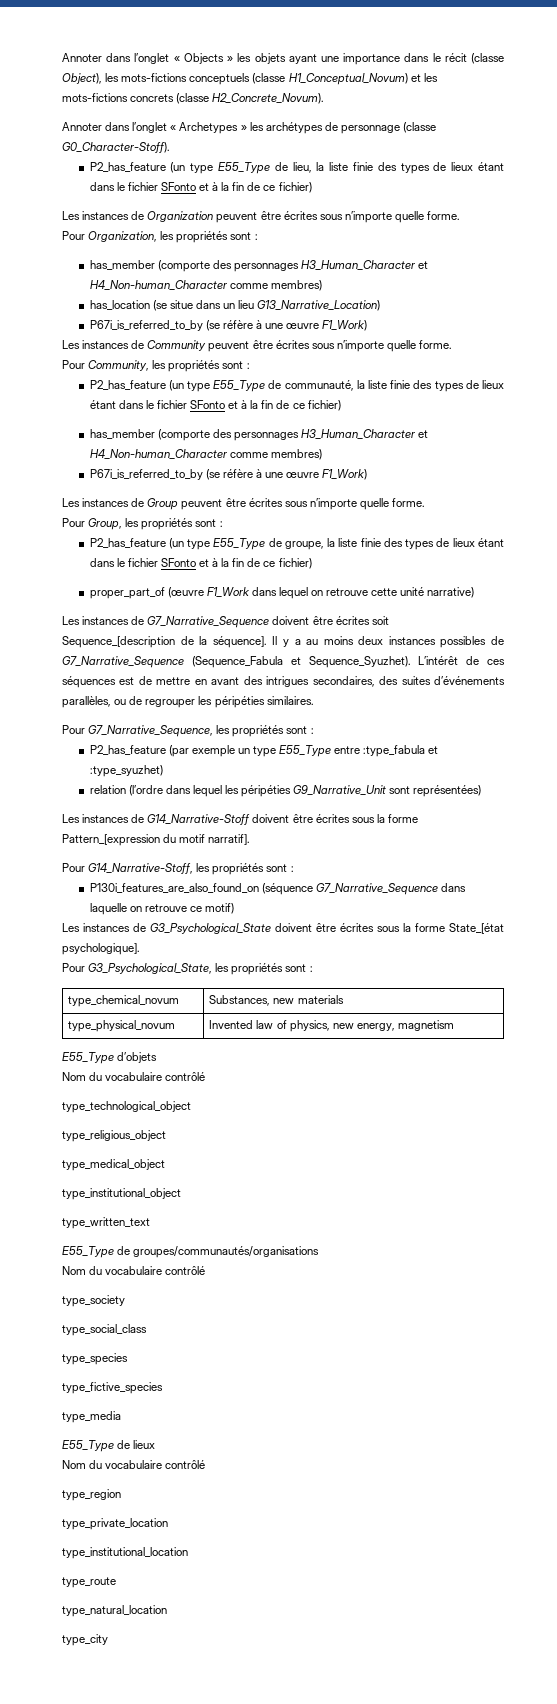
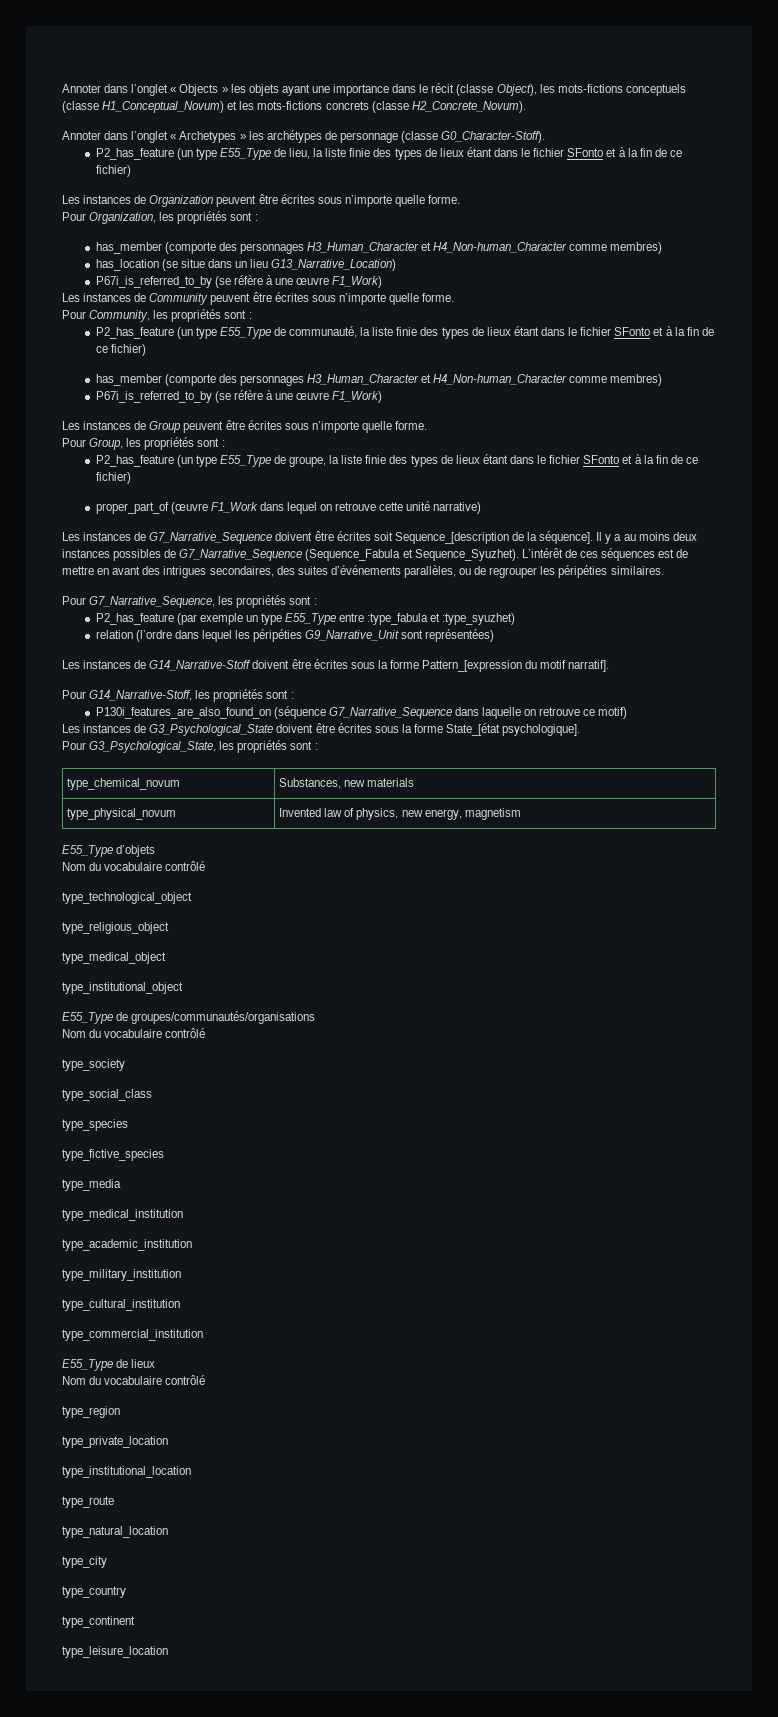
- type_written_text
+ type_medical_institution
+ type_academic_institution
+ type_military_institution
+ type_cultural_institution
+ type_commercial_institution
+ type_country
+ type_continent
+ type_leisure_location

